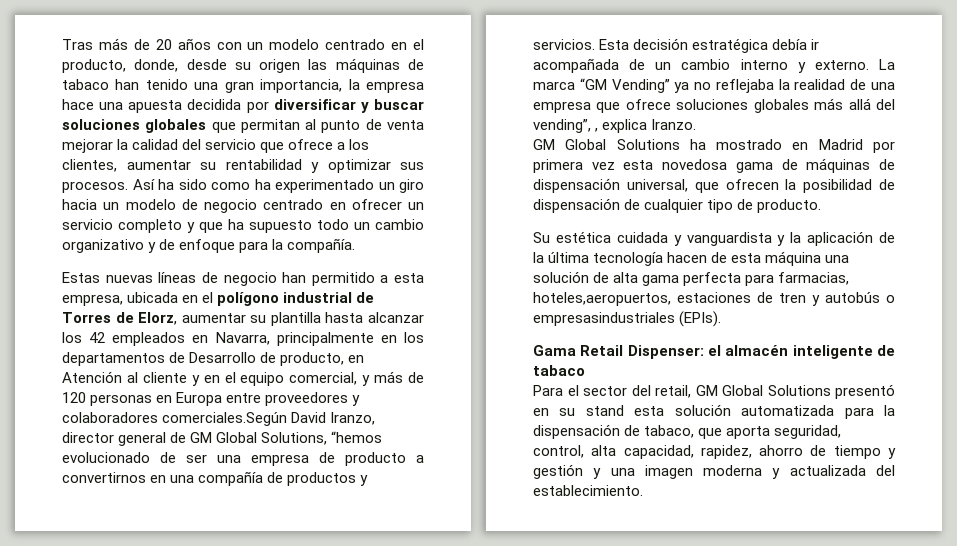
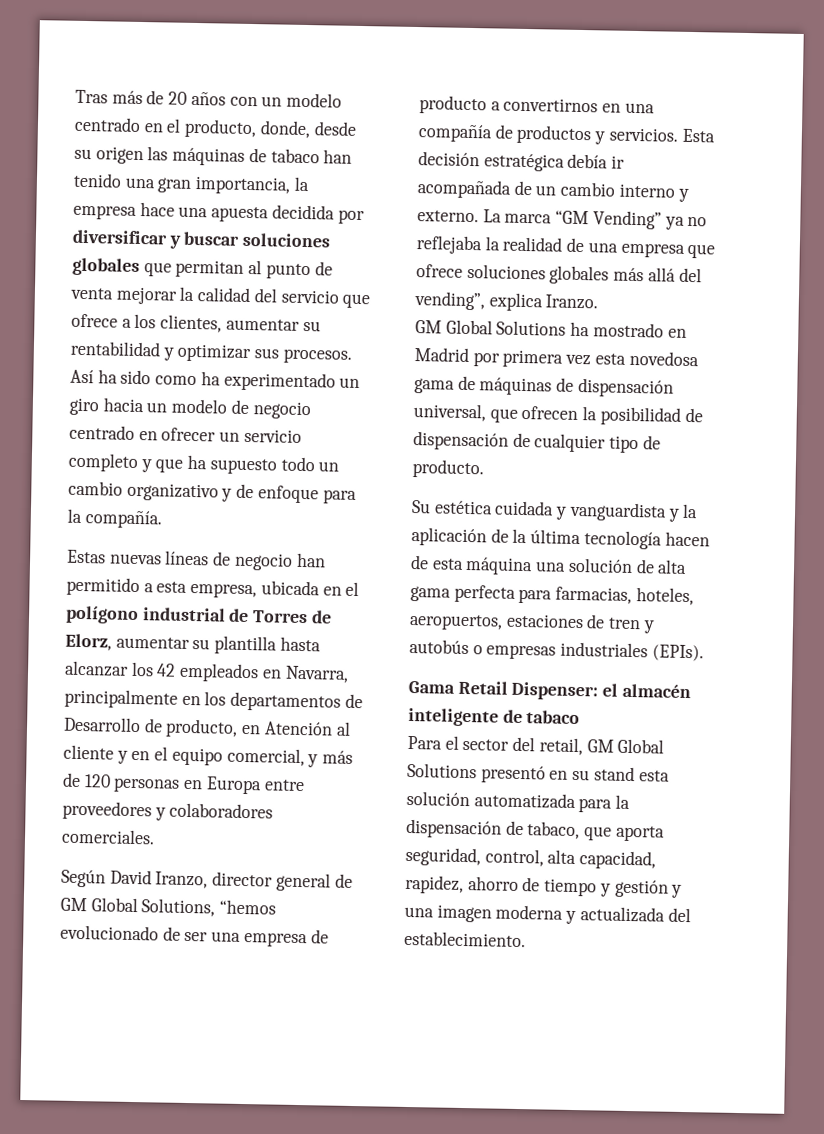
- Estas nuevas líneas de negocio han permitido a esta empresa, ubicada en el polígono industrial de Torres de Elorz, aumentar su plantilla hasta alcanzar los 42 empleados en Navarra, principalmente en los departamentos de Desarrollo de producto, en Atención al cliente y en el equipo comercial, y más de 120 personas en Europa entre proveedores y colaboradores comerciales.Según David Iranzo, director general de GM Global Solutions, “hemos evolucionado de ser una empresa de producto a convertirnos en una compañía de productos y servicios.
+ Estas nuevas líneas de negocio han permitido a esta empresa, ubicada en el polígono industrial de Torres de Elorz, aumentar su plantilla hasta alcanzar los 42 empleados en Navarra, principalmente en los departamentos de Desarrollo de producto, en Atención al cliente y en el equipo comercial, y más de 120 personas en Europa entre proveedores y colaboradores comerciales.
+ Según David Iranzo, director general de GM Global Solutions, “hemos evolucionado de ser una empresa de producto a convertirnos en una compañía de productos y servicios.
- La marca “GM Vending” ya no reflejaba la realidad de una empresa que ofrece soluciones globales más allá del vending”, , explica Iranzo.
+ La marca “GM Vending” ya no reflejaba la realidad de una empresa que ofrece soluciones globales más allá del vending”, explica Iranzo.
- Su estética cuidada y vanguardista y la aplicación de la última tecnología hacen de esta máquina una solución de alta gama perfecta para farmacias, hoteles,aeropuertos, estaciones de tren y autobús o empresasindustriales (EPIs).
+ Su estética cuidada y vanguardista y la aplicación de la última tecnología hacen de esta máquina una solución de alta gama perfecta para farmacias, hoteles, aeropuertos, estaciones de tren y autobús o empresas industriales (EPIs).

